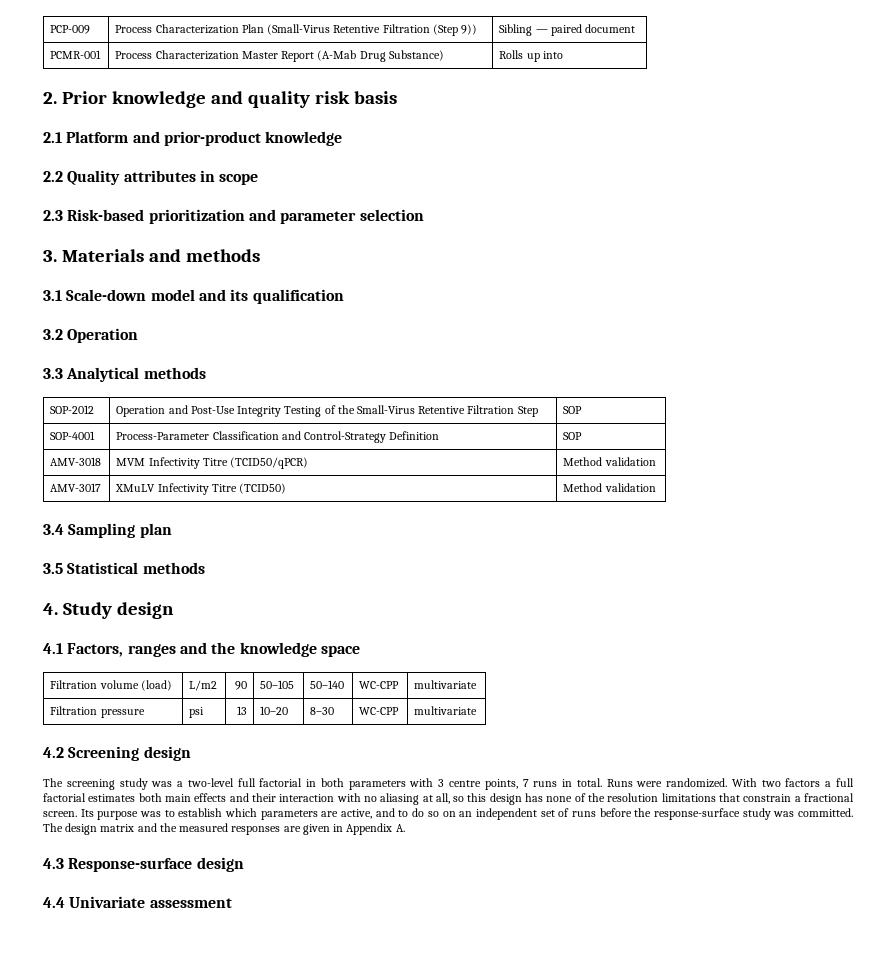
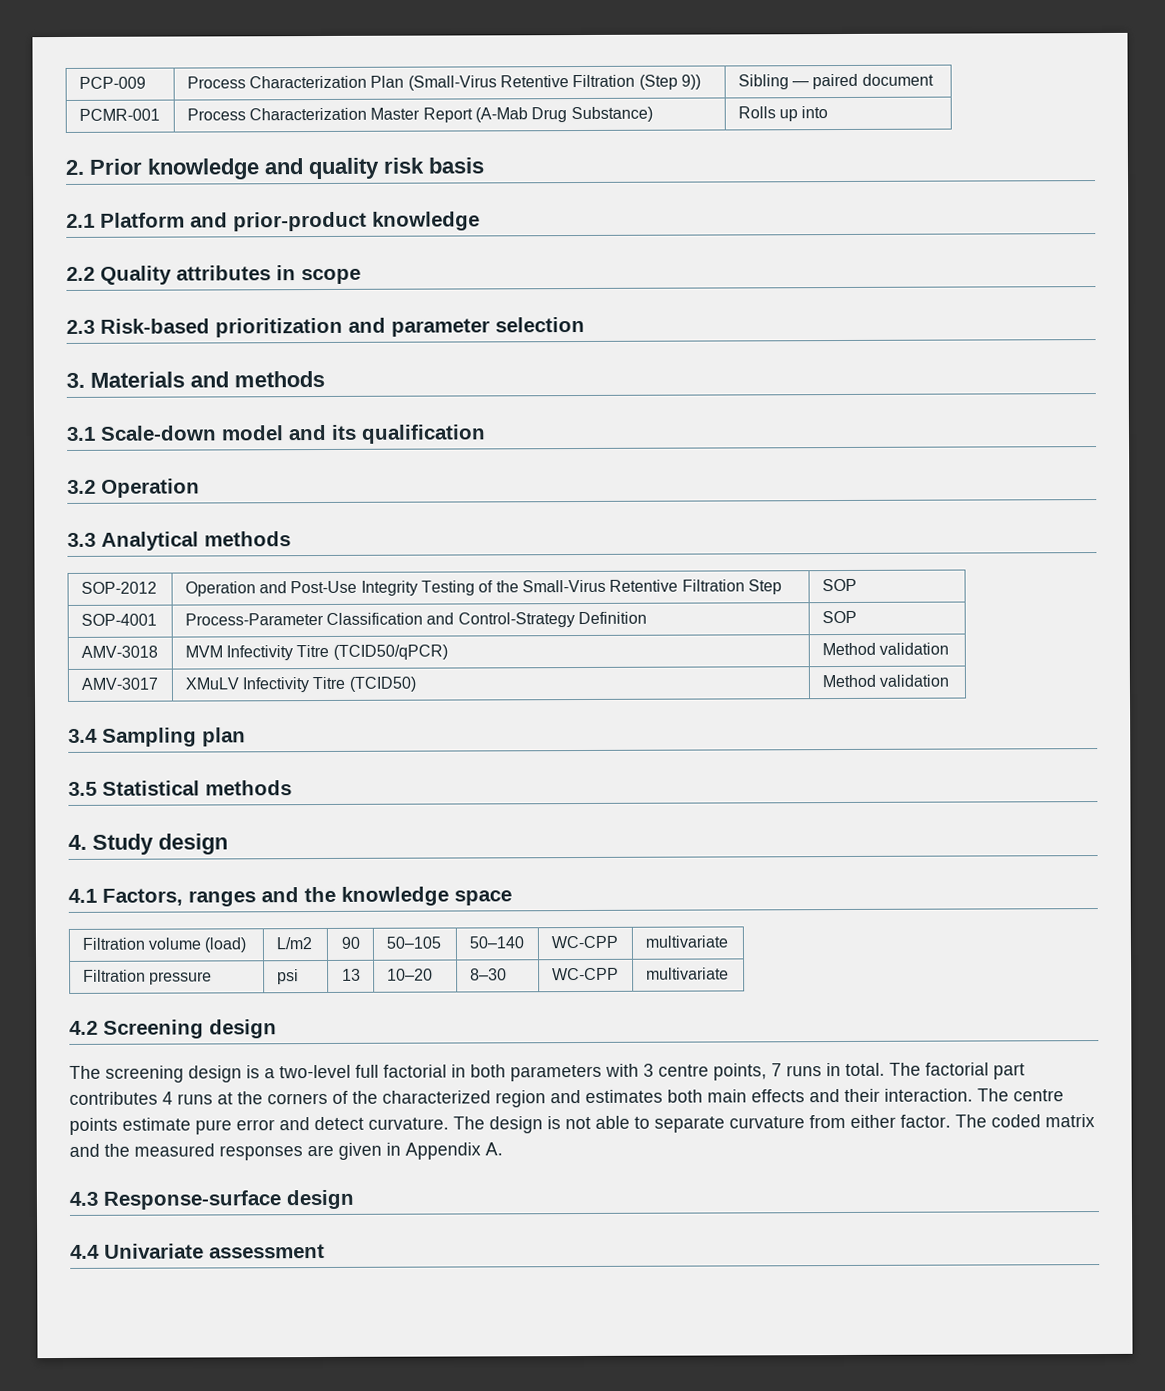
- The screening study was a two-level full factorial in both parameters with 3 centre points, 7 runs in total.
+ The screening design is a two-level full factorial in both parameters with 3 centre points, 7 runs in total.
- Runs were randomized. With two factors a full factorial estimates both main effects and their interaction with no aliasing at all, so this design has none of the resolution limitations that constrain a fractional screen. Its purpose was to establish which parameters are active, and to do so on an independent set of runs before the response-surface study was committed. The design matrix and the measured responses are given in Appendix A.
+ The factorial part contributes 4 runs at the corners of the characterized region and estimates both main effects and their interaction. The centre points estimate pure error and detect curvature. The design is not able to separate curvature from either factor. The coded matrix and the measured responses are given in Appendix A.

